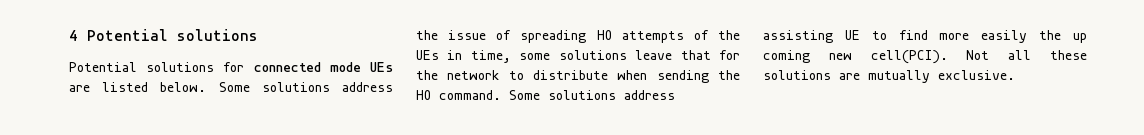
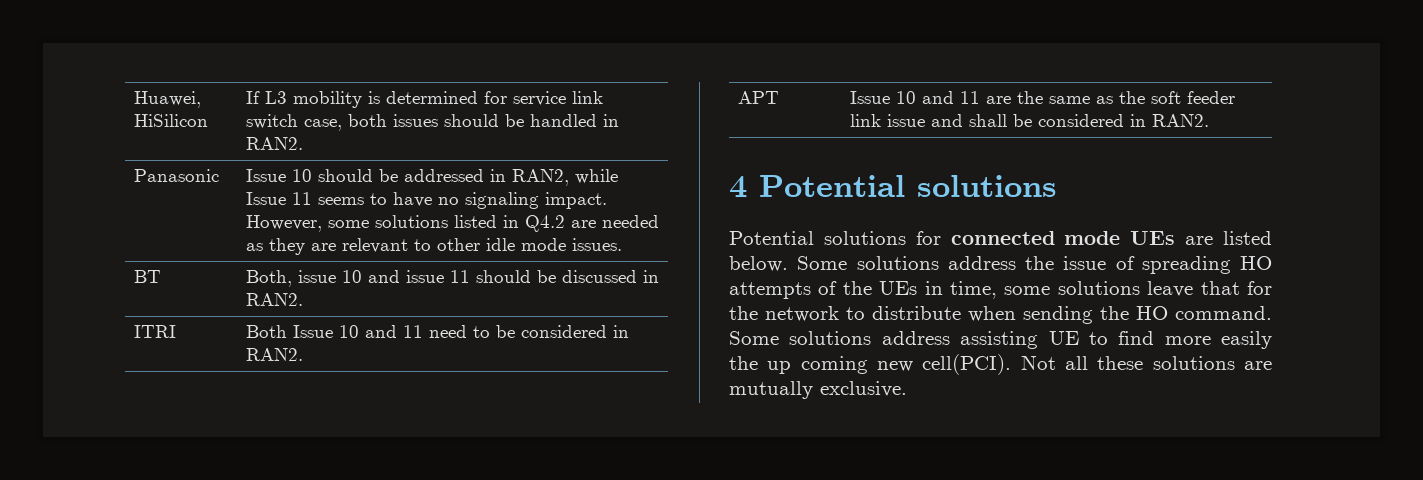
+ Huawei, HiSilicon | If L3 mobility is determined for service link switch case, both issues should be handled in RAN2.
+ Panasonic | Issue 10 should be addressed in RAN2, while Issue 11 seems to have no signaling impact. However, some solutions listed in Q4.2 are needed as they are relevant to other idle mode issues.
+ BT | Both, issue 10 and issue 11 should be discussed in RAN2.
+ ITRI | Both Issue 10 and 11 need to be considered in RAN2.
+ APT | Issue 10 and 11 are the same as the soft feeder link issue and shall be considered in RAN2.

